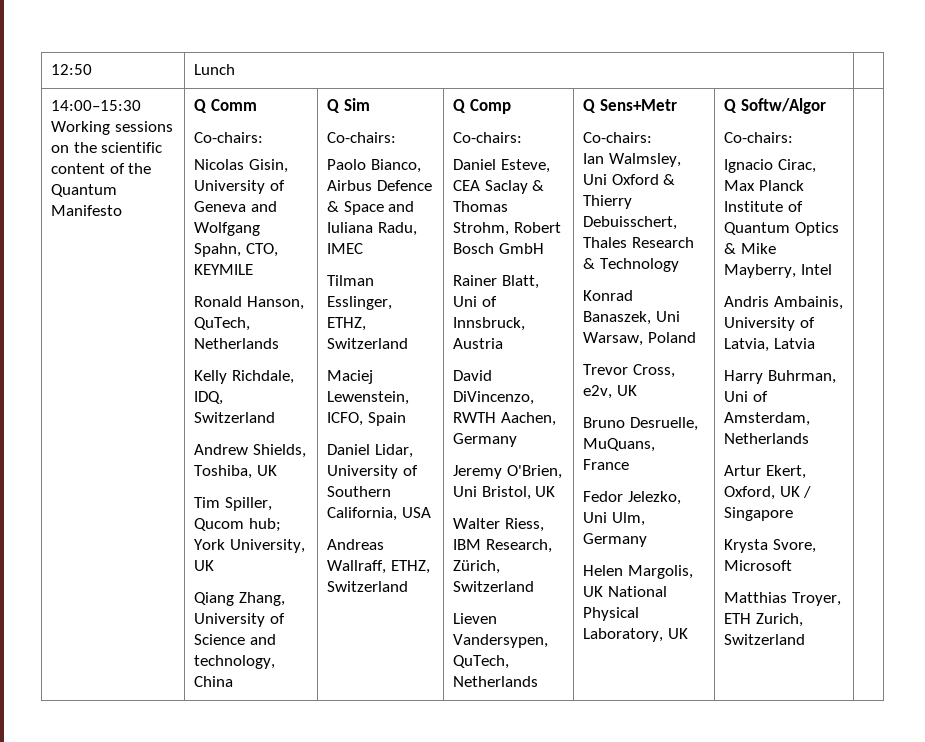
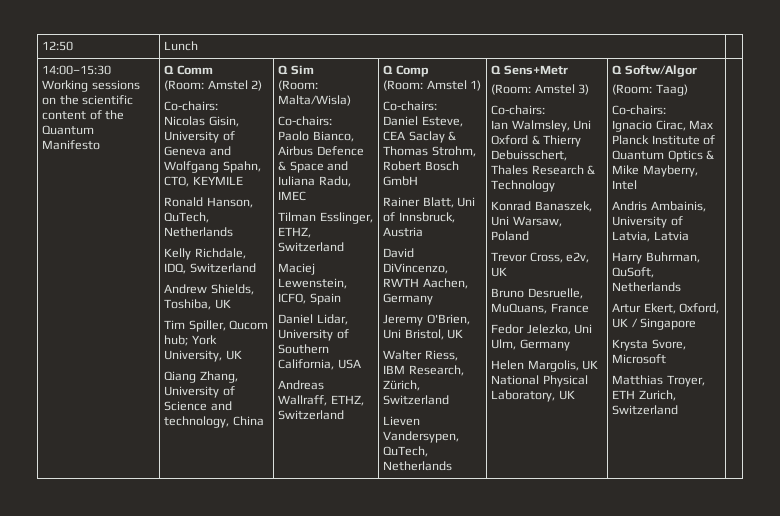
+ (Room: Amstel 2)
+ (Room: Malta/Wisla)
+ (Room: Amstel 1)
+ (Room: Amstel 3)
+ (Room: Taag)
- Harry Buhrman, Uni of Amsterdam, Netherlands
+ Harry Buhrman, QuSoft, Netherlands

